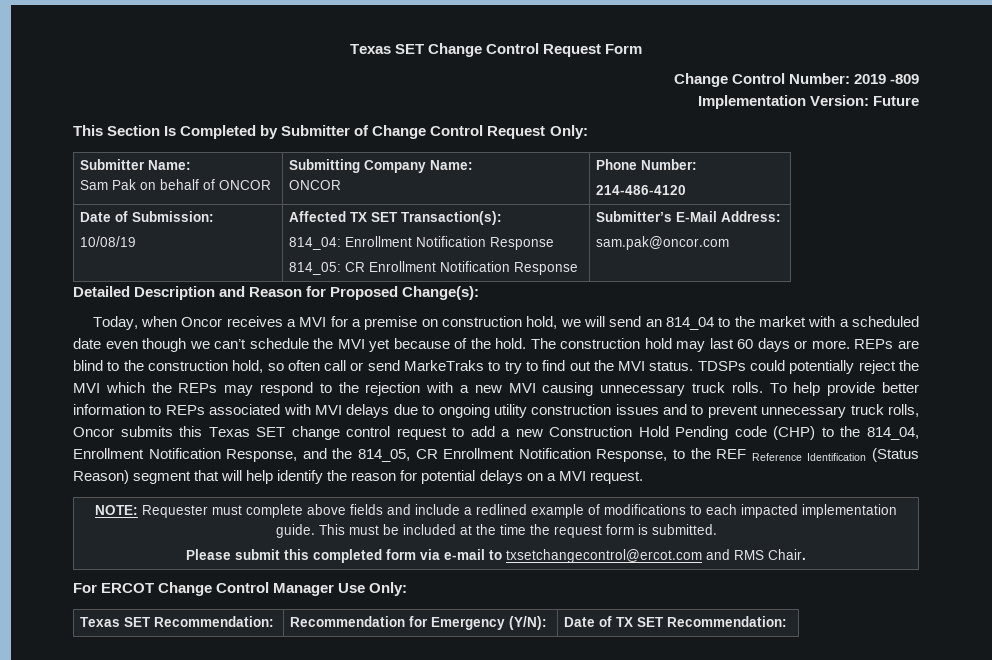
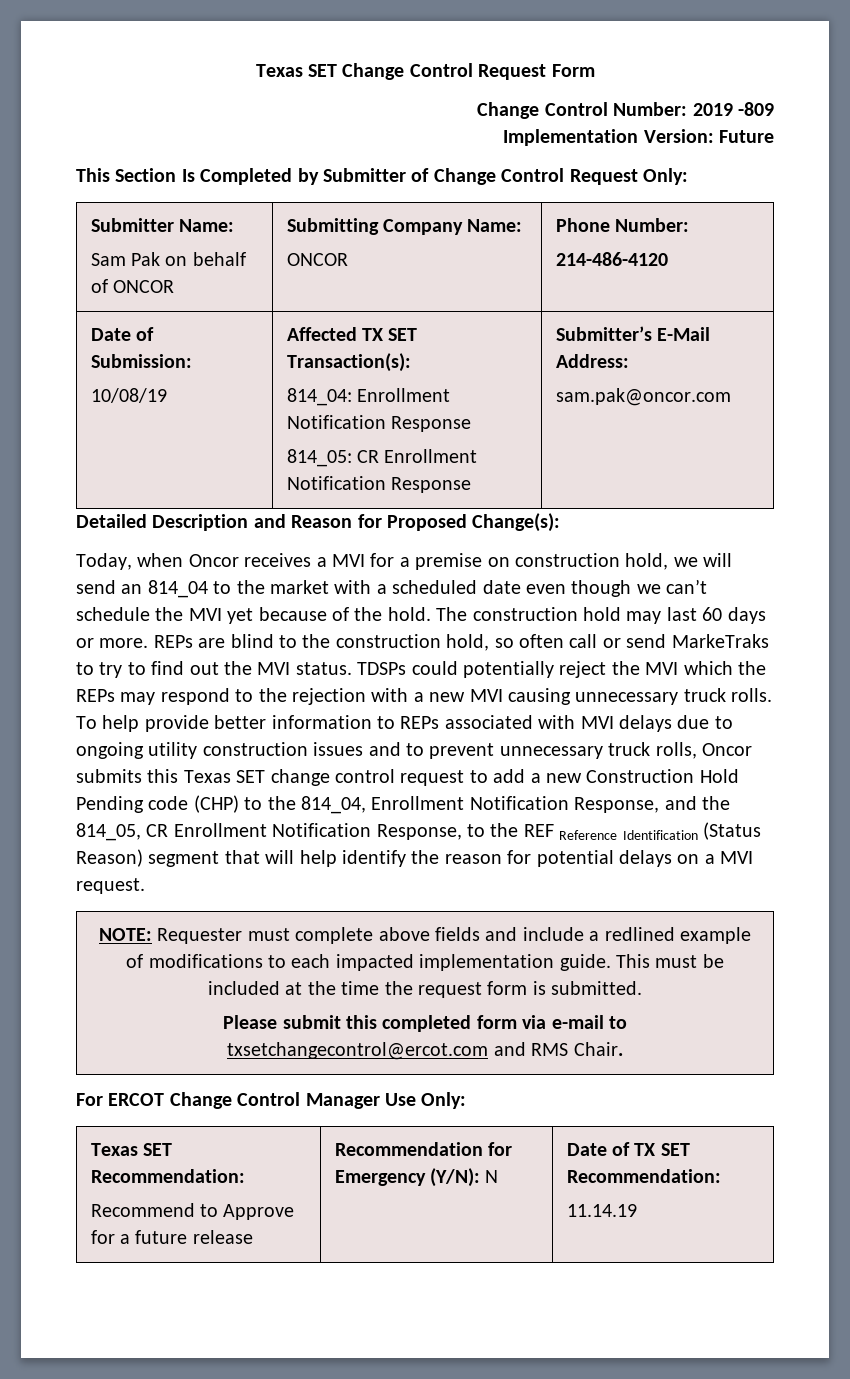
- Texas SET Recommendation: | Recommendation for Emergency (Y/N): | Date of TX SET Recommendation:
+ Texas SET Recommendation:
+ Recommend to Approve for a future release | Recommendation for Emergency (Y/N): N | Date of TX SET Recommendation:
+ 11.14.19

